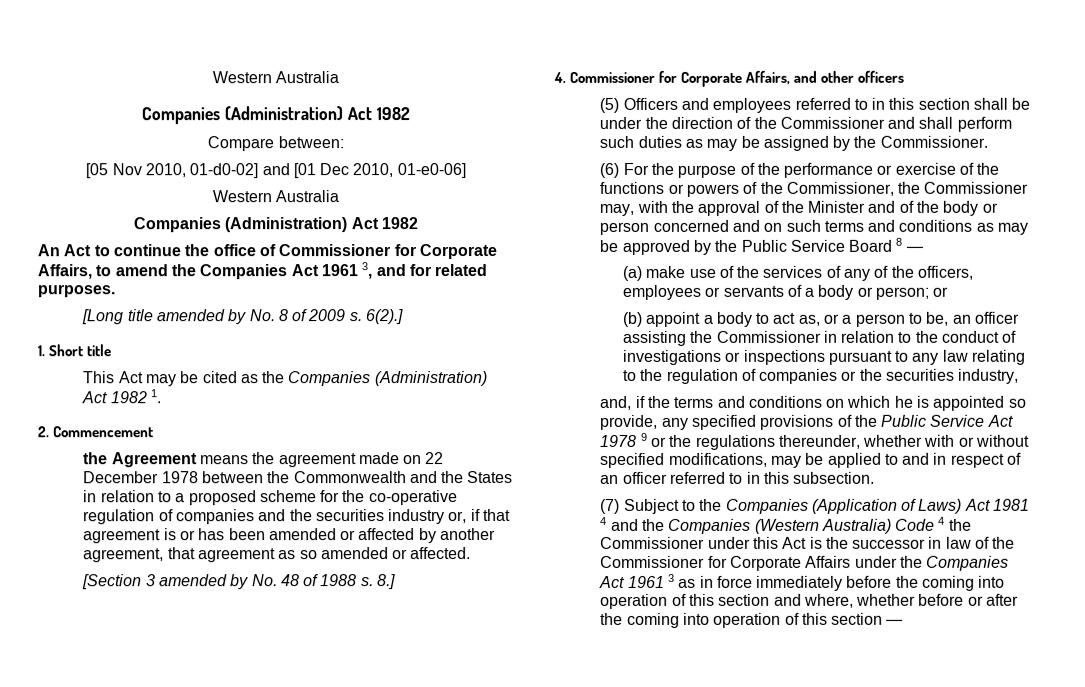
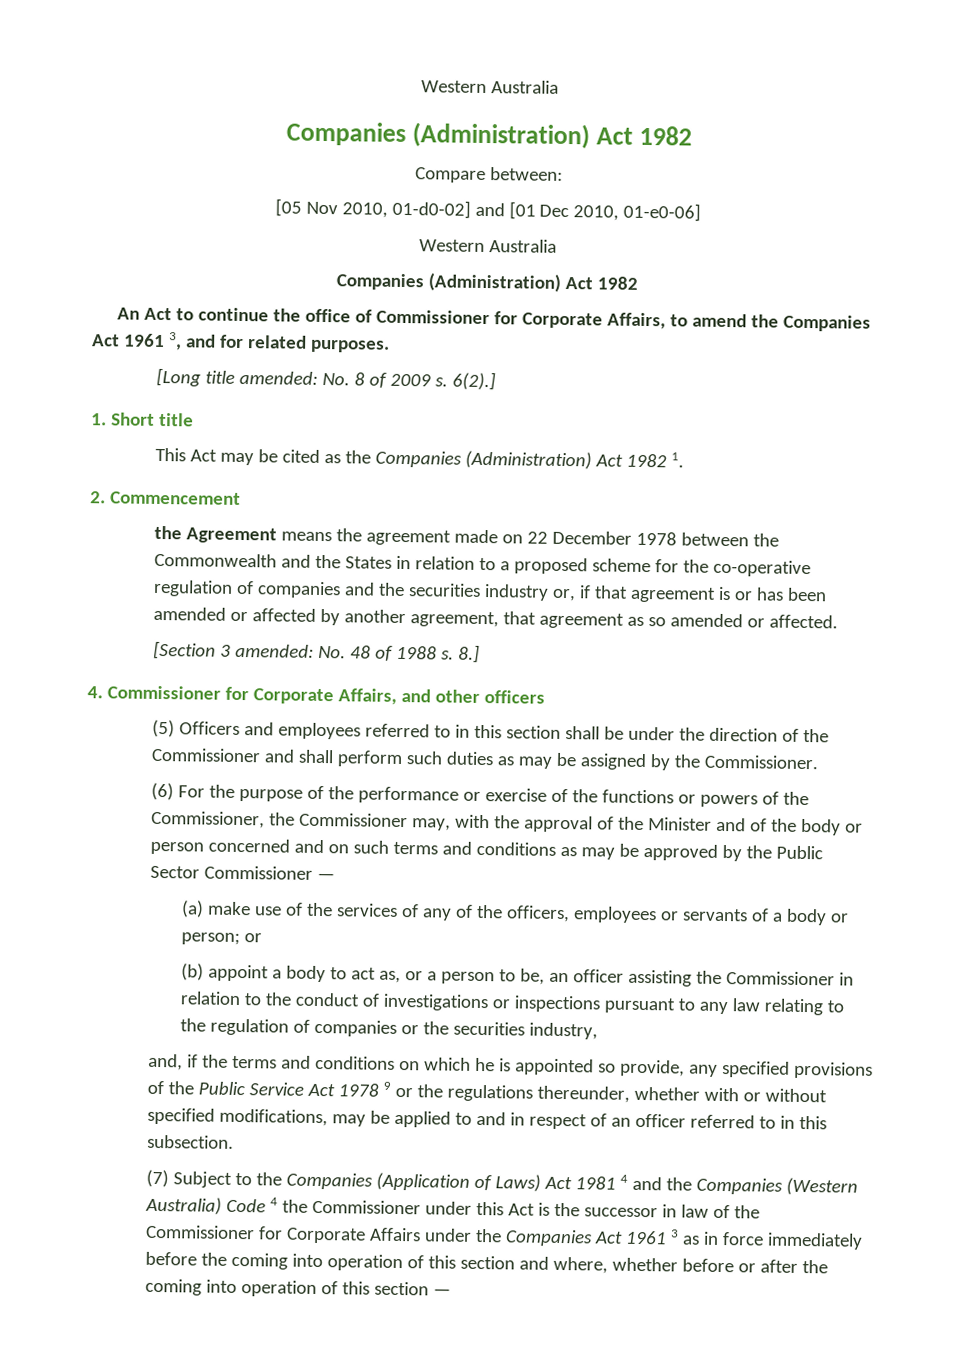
- [Long title amended by No. 8 of 2009 s.
+ [Long title amended: No. 8 of 2009 s.
- [Section 3 amended by No. 48 of 1988 s.
+ [Section 3 amended: No. 48 of 1988 s.
- (6) For the purpose of the performance or exercise of the functions or powers of the Commissioner, the Commissioner may, with the approval of the Minister and of the body or person concerned and on such terms and conditions as may be approved by the Public Service Board 8 —
+ (6) For the purpose of the performance or exercise of the functions or powers of the Commissioner, the Commissioner may, with the approval of the Minister and of the body or person concerned and on such terms and conditions as may be approved by the Public Sector Commissioner —

